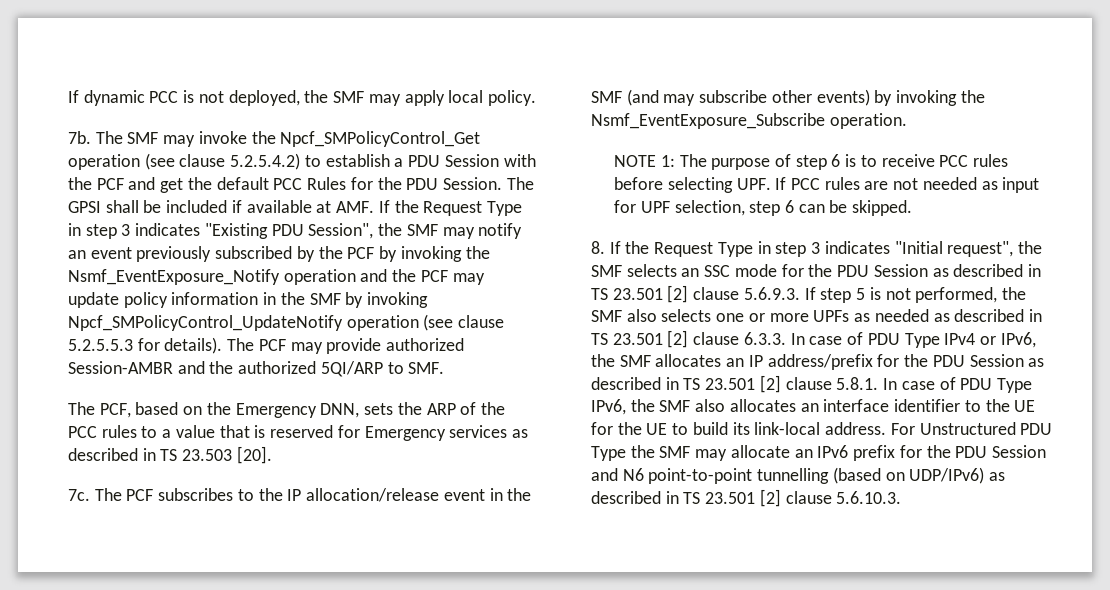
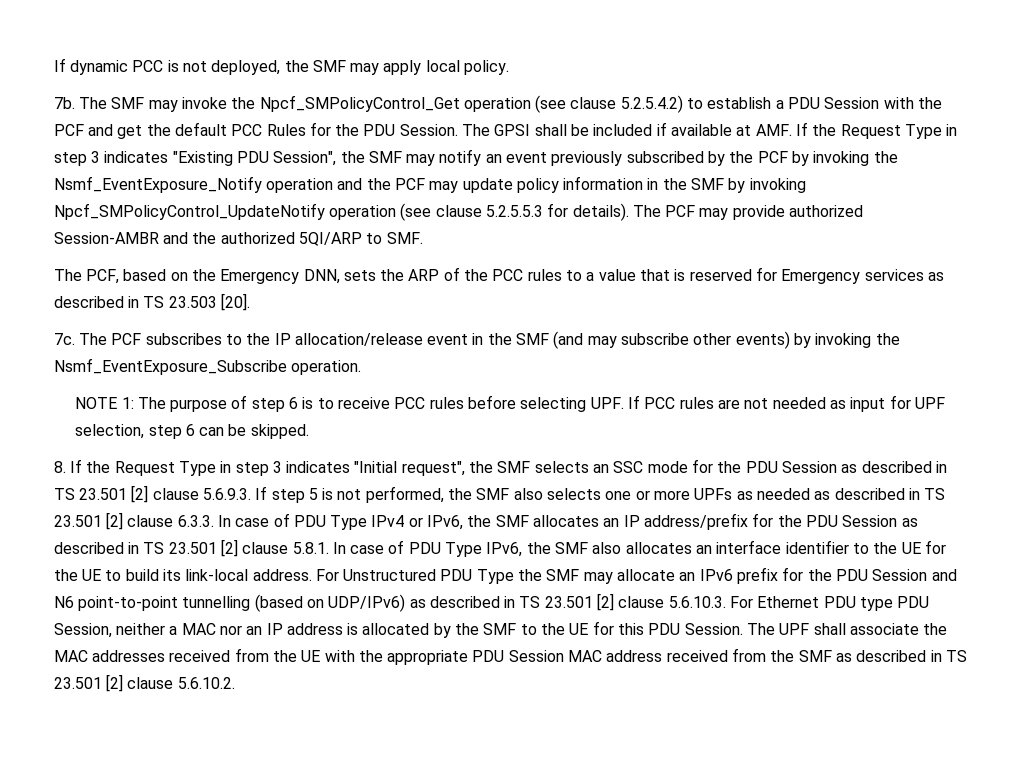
- For Unstructured PDU Type the SMF may allocate an IPv6 prefix for the PDU Session and N6 point-to-point tunnelling (based on UDP/IPv6) as described in TS 23.501 [2] clause 5.6.10.3.
+ For Unstructured PDU Type the SMF may allocate an IPv6 prefix for the PDU Session and N6 point-to-point tunnelling (based on UDP/IPv6) as described in TS 23.501 [2] clause 5.6.10.3. For Ethernet PDU type PDU Session, neither a MAC nor an IP address is allocated by the SMF to the UE for this PDU Session. The UPF shall associate the MAC addresses received from the UE with the appropriate PDU Session MAC address received from the SMF as described in TS 23.501 [2] clause 5.6.10.2.

